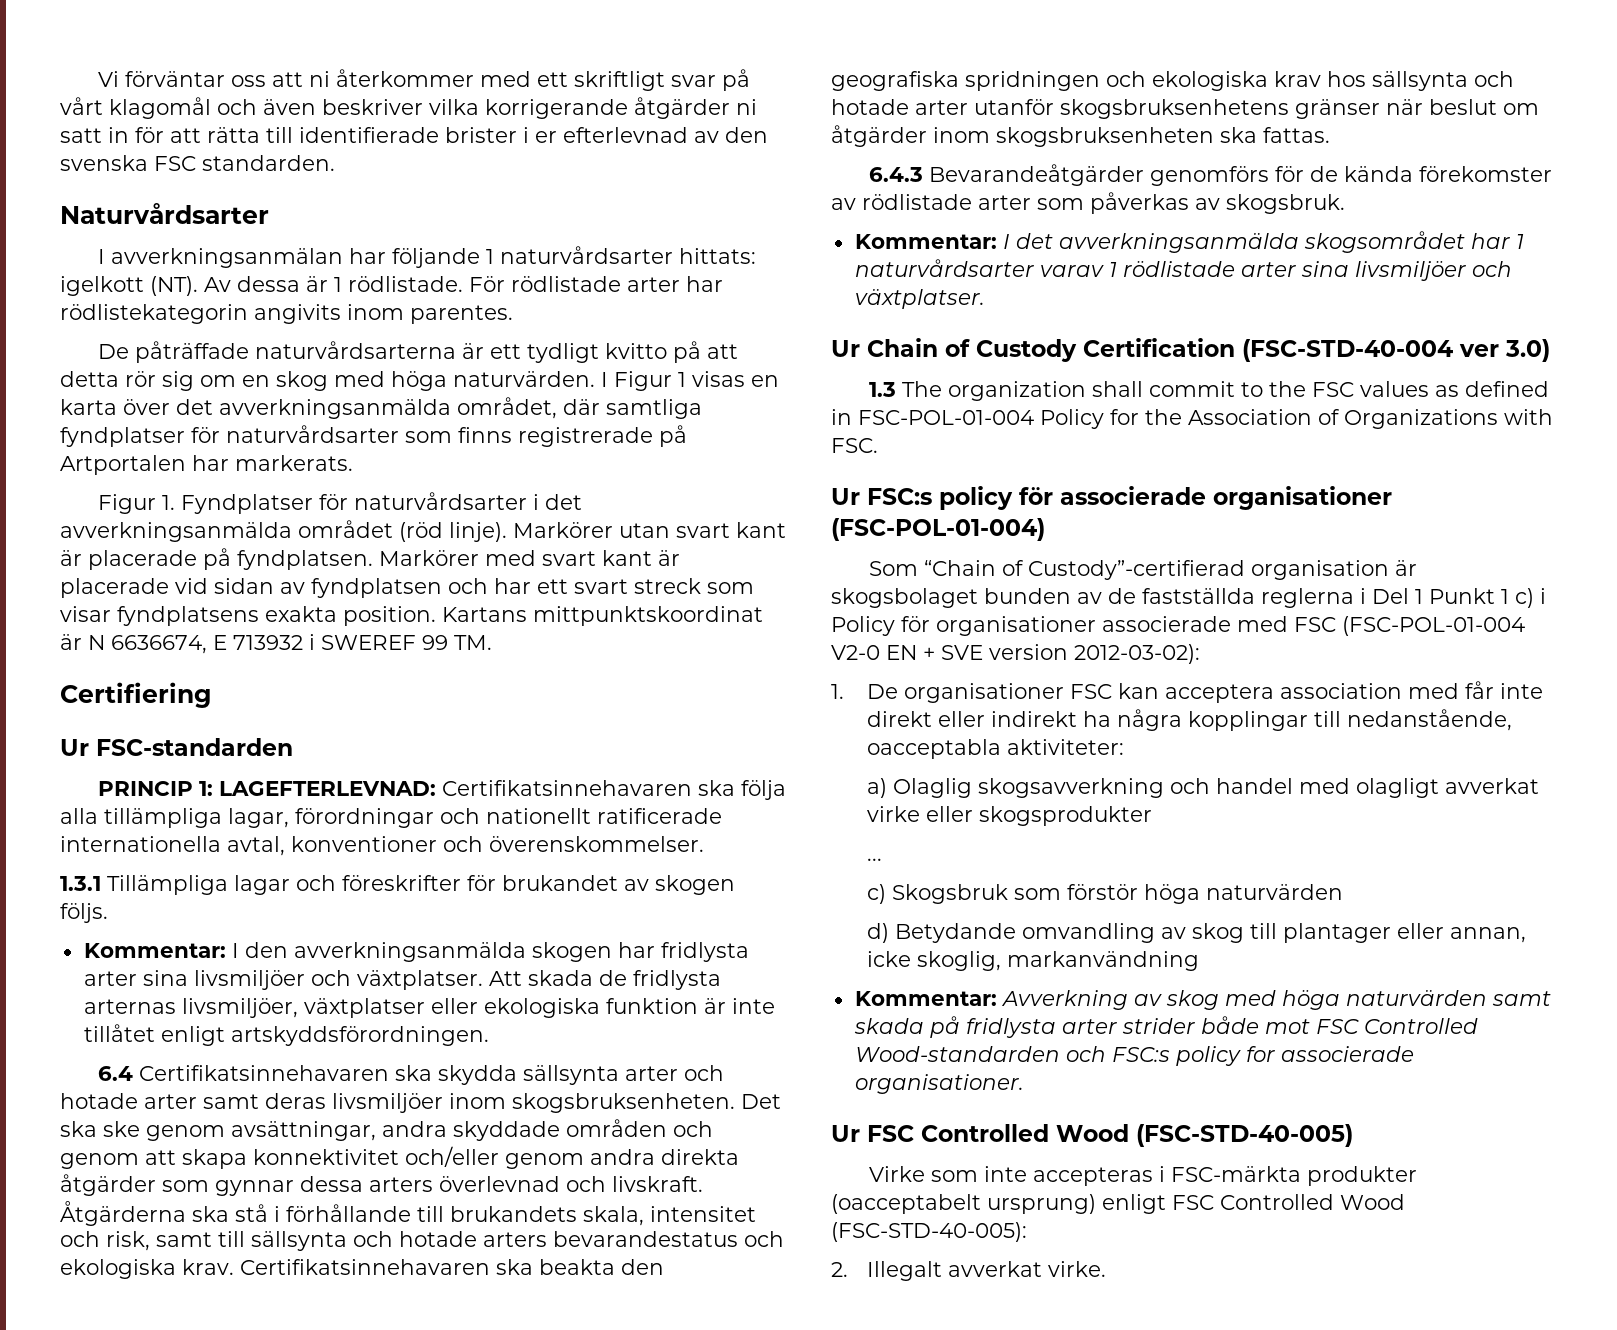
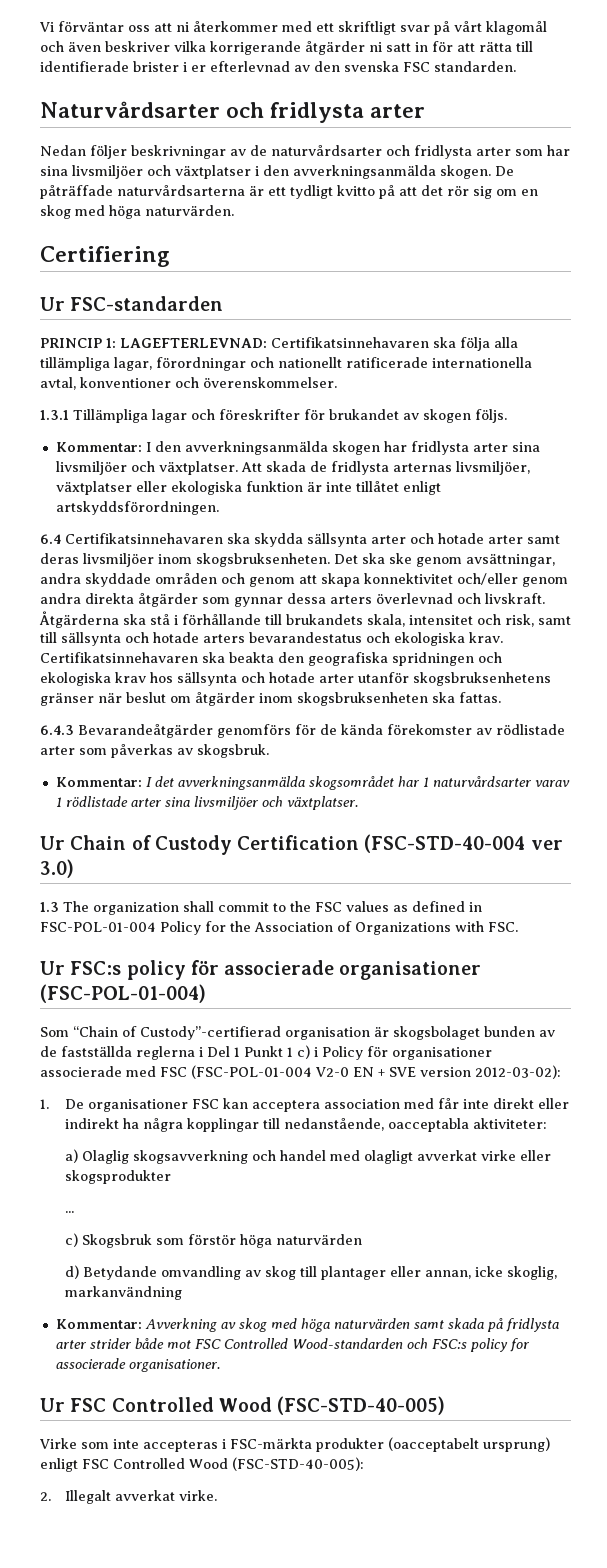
- Naturvårdsarter
- I avverkningsanmälan har följande 1 naturvårdsarter hittats: igelkott (NT). Av dessa är 1 rödlistade. För rödlistade arter har rödlistekategorin angivits inom parentes.
- De påträffade naturvårdsarterna är ett tydligt kvitto på att detta rör sig om en skog med höga naturvärden. I Figur 1 visas en karta över det avverkningsanmälda området, där samtliga fyndplatser för naturvårdsarter som finns registrerade på Artportalen har markerats.
- Figur 1. Fyndplatser för naturvårdsarter i det avverkningsanmälda området (röd linje). Markörer utan svart kant är placerade på fyndplatsen. Markörer med svart kant är placerade vid sidan av fyndplatsen och har ett svart streck som visar fyndplatsens exakta position. Kartans mittpunktskoordinat är N 6636674, E 713932 i SWEREF 99 TM.
+ Naturvårdsarter och fridlysta arter
+ Nedan följer beskrivningar av de naturvårdsarter och fridlysta arter som har sina livsmiljöer och växtplatser i den avverkningsanmälda skogen. De påträffade naturvårdsarterna är ett tydligt kvitto på att det rör sig om en skog med höga naturvärden.

